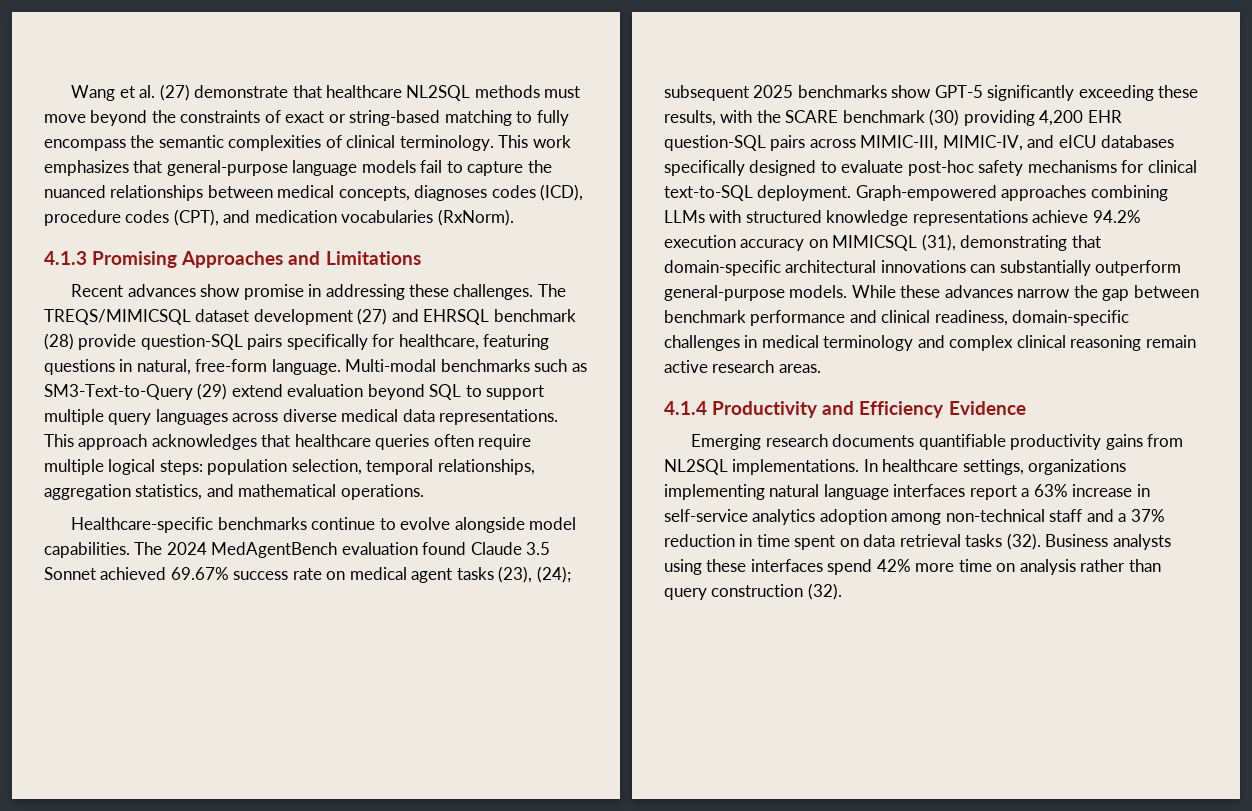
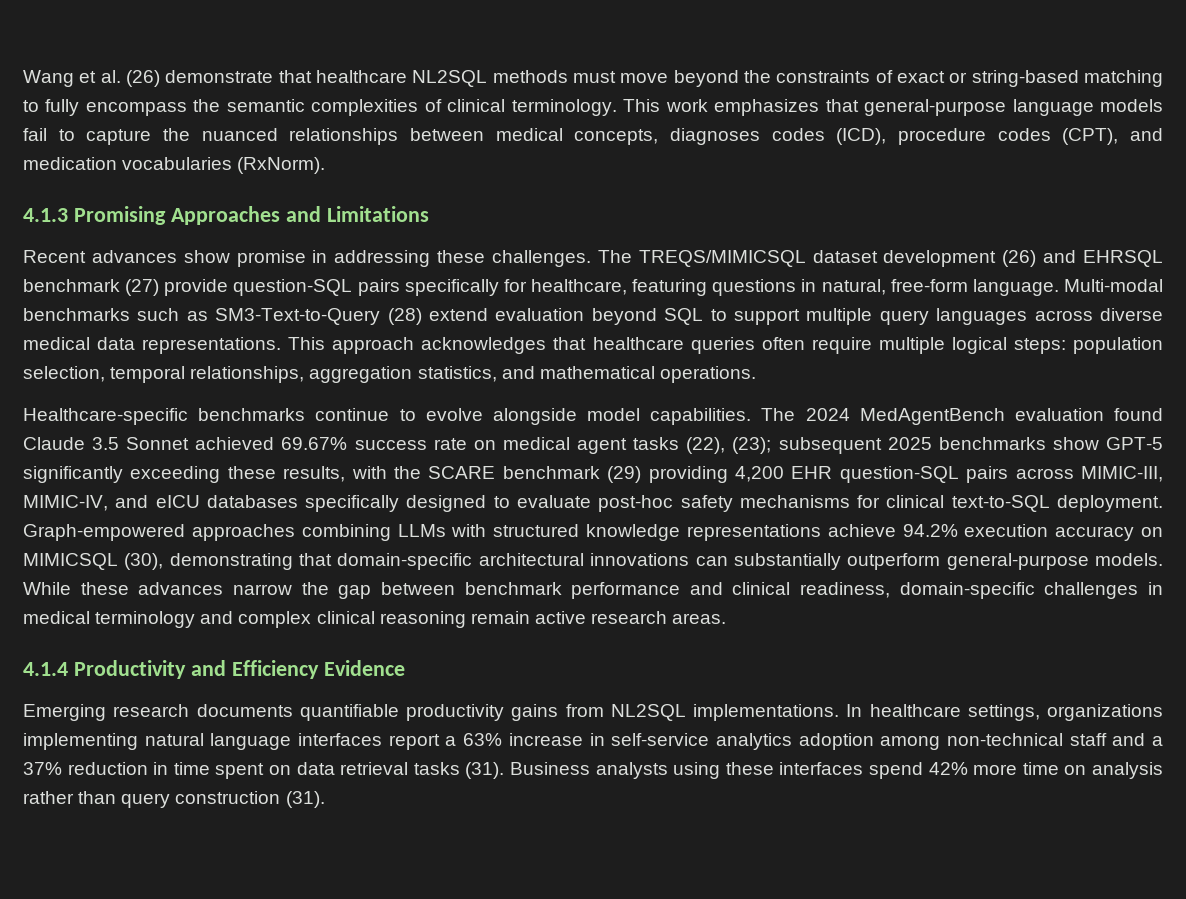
- Wang et al. (27) demonstrate that healthcare NL2SQL methods must move beyond the constraints of exact or string-based matching to fully encompass the semantic complexities of clinical terminology.
+ Wang et al. (26) demonstrate that healthcare NL2SQL methods must move beyond the constraints of exact or string-based matching to fully encompass the semantic complexities of clinical terminology.
- The TREQS/MIMICSQL dataset development (27) and EHRSQL benchmark (28) provide question-SQL pairs specifically for healthcare, featuring questions in natural, free-form language.
+ The TREQS/MIMICSQL dataset development (26) and EHRSQL benchmark (27) provide question-SQL pairs specifically for healthcare, featuring questions in natural, free-form language.
- Multi-modal benchmarks such as SM3-Text-to-Query (29) extend evaluation beyond SQL to support multiple query languages across diverse medical data representations.
+ Multi-modal benchmarks such as SM3-Text-to-Query (28) extend evaluation beyond SQL to support multiple query languages across diverse medical data representations.
- The 2024 MedAgentBench evaluation found Claude 3.5 Sonnet achieved 69.67% success rate on medical agent tasks (23), (24); subsequent 2025 benchmarks show GPT-5 significantly exceeding these results, with the SCARE benchmark (30) providing 4,200 EHR question-SQL pairs across MIMIC-III, MIMIC-IV, and eICU databases specifically designed to evaluate post-hoc safety mechanisms for clinical text-to-SQL deployment.
+ The 2024 MedAgentBench evaluation found Claude 3.5 Sonnet achieved 69.67% success rate on medical agent tasks (22), (23); subsequent 2025 benchmarks show GPT-5 significantly exceeding these results, with the SCARE benchmark (29) providing 4,200 EHR question-SQL pairs across MIMIC-III, MIMIC-IV, and eICU databases specifically designed to evaluate post-hoc safety mechanisms for clinical text-to-SQL deployment.
- Graph-empowered approaches combining LLMs with structured knowledge representations achieve 94.2% execution accuracy on MIMICSQL (31), demonstrating that domain-specific architectural innovations can substantially outperform general-purpose models.
+ Graph-empowered approaches combining LLMs with structured knowledge representations achieve 94.2% execution accuracy on MIMICSQL (30), demonstrating that domain-specific architectural innovations can substantially outperform general-purpose models.
- In healthcare settings, organizations implementing natural language interfaces report a 63% increase in self-service analytics adoption among non-technical staff and a 37% reduction in time spent on data retrieval tasks (32).
+ In healthcare settings, organizations implementing natural language interfaces report a 63% increase in self-service analytics adoption among non-technical staff and a 37% reduction in time spent on data retrieval tasks (31).
- Business analysts using these interfaces spend 42% more time on analysis rather than query construction (32).
+ Business analysts using these interfaces spend 42% more time on analysis rather than query construction (31).

